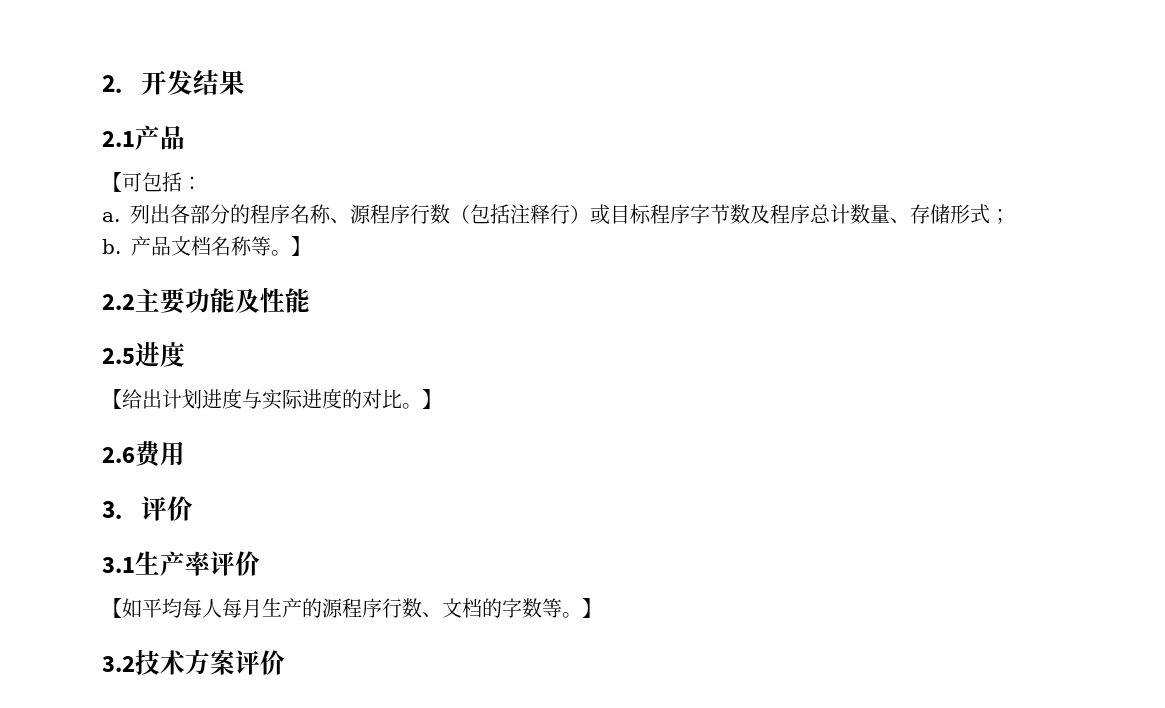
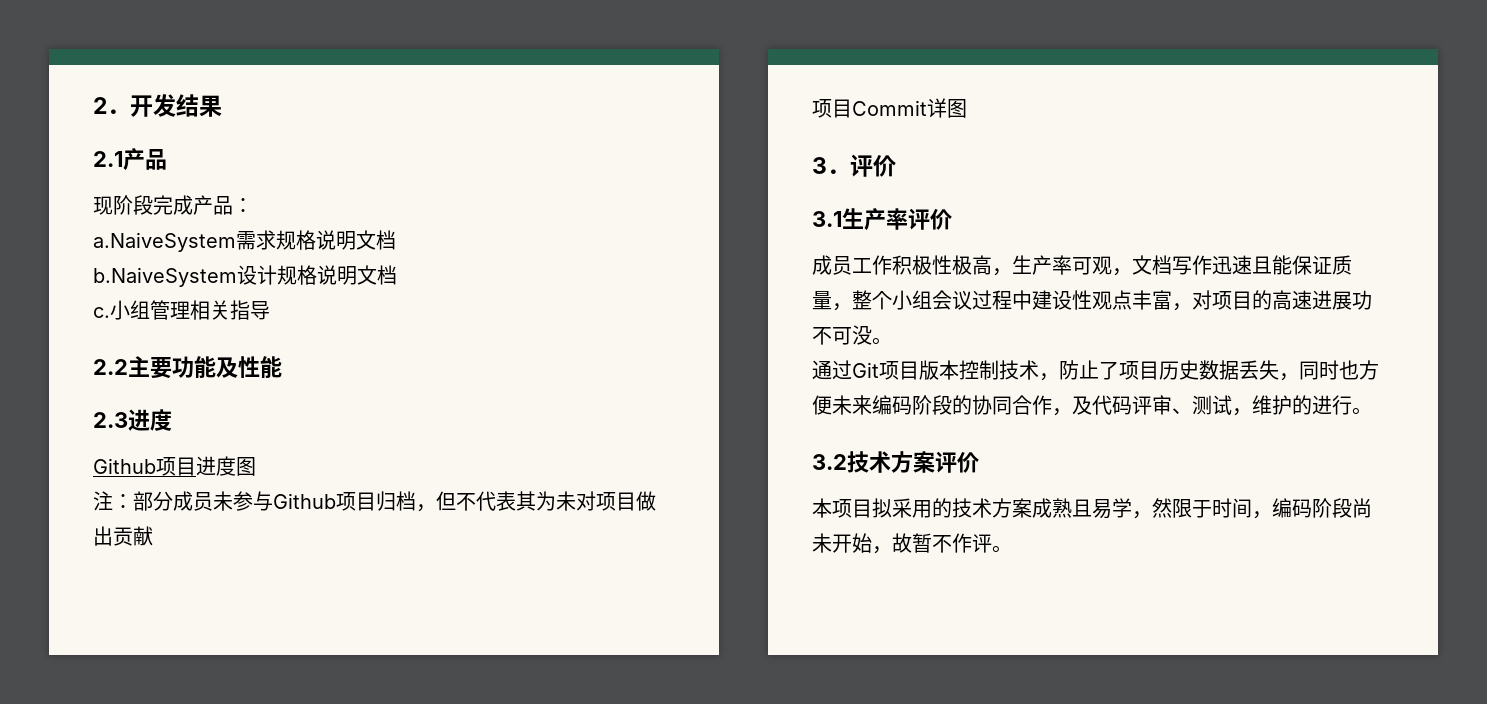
- 【可包括：
- a.列出各部分的程序名称、源程序行数（包括注释行）或目标程序字节数及程序总计数量、存储形式；
- b.产品文档名称等。】
+ 现阶段完成产品：
+ a.NaiveSystem需求规格说明文档
+ b.NaiveSystem设计规格说明文档
+ c.小组管理相关指导
- 2.5进度
+ 2.3进度
- 【给出计划进度与实际进度的对比。】
- 2.6费用
+ Github项目进度图
+ 注：部分成员未参与Github项目归档，但不代表其为未对项目做出贡献
+ 项目Commit详图
- 【如平均每人每月生产的源程序行数、文档的字数等。】
+ 成员工作积极性极高，生产率可观，文档写作迅速且能保证质量，整个小组会议过程中建设性观点丰富，对项目的高速进展功不可没。
+ 通过Git项目版本控制技术，防止了项目历史数据丢失，同时也方便未来编码阶段的协同合作，及代码评审、测试，维护的进行。
+ 本项目拟采用的技术方案成熟且易学，然限于时间，编码阶段尚未开始，故暂不作评。

